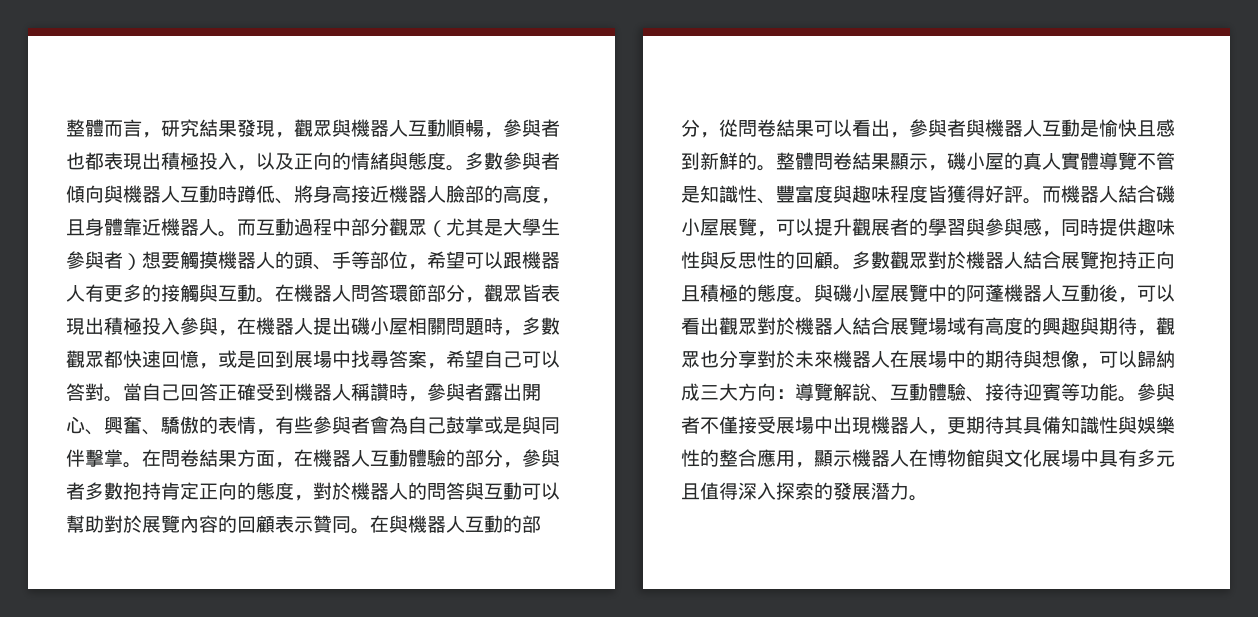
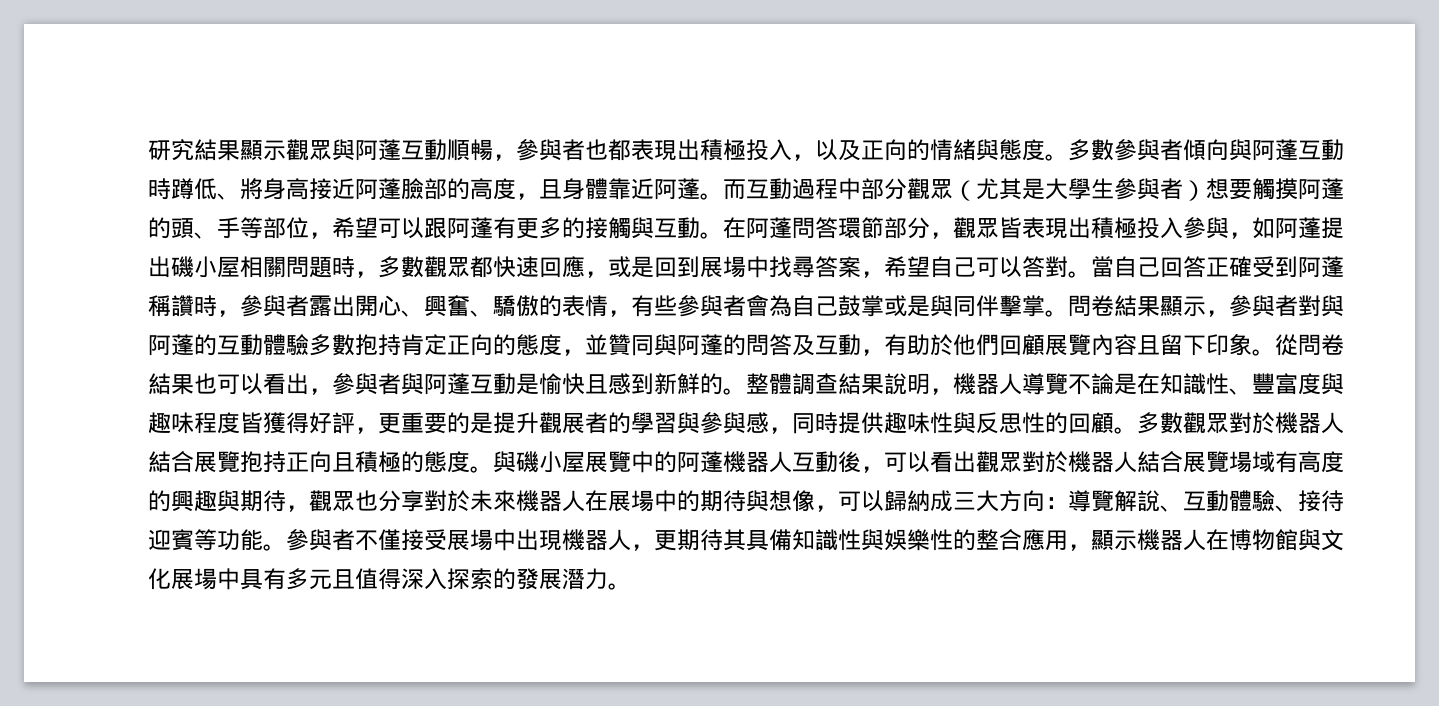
- 整體而言，研究結果發現，觀眾與機器人互動順暢，參與者也都表現出積極投入，以及正向的情緒與態度。
+ 研究結果顯示觀眾與阿蓬互動順暢，參與者也都表現出積極投入，以及正向的情緒與態度。
- 多數參與者傾向與機器人互動時蹲低、將身高接近機器人臉部的高度，且身體靠近機器人。
+ 多數參與者傾向與阿蓬互動時蹲低、將身高接近阿蓬臉部的高度，且身體靠近阿蓬。
- 而互動過程中部分觀眾（尤其是大學生參與者）想要觸摸機器人的頭、手等部位，希望可以跟機器人有更多的接觸與互動。
+ 而互動過程中部分觀眾（尤其是大學生參與者）想要觸摸阿蓬的頭、手等部位，希望可以跟阿蓬有更多的接觸與互動。
- 在機器人問答環節部分，觀眾皆表現出積極投入參與，在機器人提出磯小屋相關問題時，多數觀眾都快速回憶，或是回到展場中找尋答案，希望自己可以答對。
+ 在阿蓬問答環節部分，觀眾皆表現出積極投入參與，如阿蓬提出磯小屋相關問題時，多數觀眾都快速回應，或是回到展場中找尋答案，希望自己可以答對。
- 當自己回答正確受到機器人稱讚時，參與者露出開心、興奮、驕傲的表情，有些參與者會為自己鼓掌或是與同伴擊掌。
+ 當自己回答正確受到阿蓬稱讚時，參與者露出開心、興奮、驕傲的表情，有些參與者會為自己鼓掌或是與同伴擊掌。
- 在問卷結果方面，在機器人互動體驗的部分，參與者多數抱持肯定正向的態度，對於機器人的問答與互動可以幫助對於展覽內容的回顧表示贊同。在與機器人互動的部分，從問卷結果可以看出，參與者與機器人互動是愉快且感到新鮮的。
+ 問卷結果顯示，參與者對與阿蓬的互動體驗多數抱持肯定正向的態度，並贊同與阿蓬的問答及互動，有助於他們回顧展覽內容且留下印象。從問卷結果也可以看出，參與者與阿蓬互動是愉快且感到新鮮的。
- 整體問卷結果顯示，磯小屋的真人實體導覽不管是知識性、豐富度與趣味程度皆獲得好評。而機器人結合磯小屋展覽，可以提升觀展者的學習與參與感，同時提供趣味性與反思性的回顧。
+ 整體調查結果說明，機器人導覽不論是在知識性、豐富度與趣味程度皆獲得好評，更重要的是提升觀展者的學習與參與感，同時提供趣味性與反思性的回顧。

